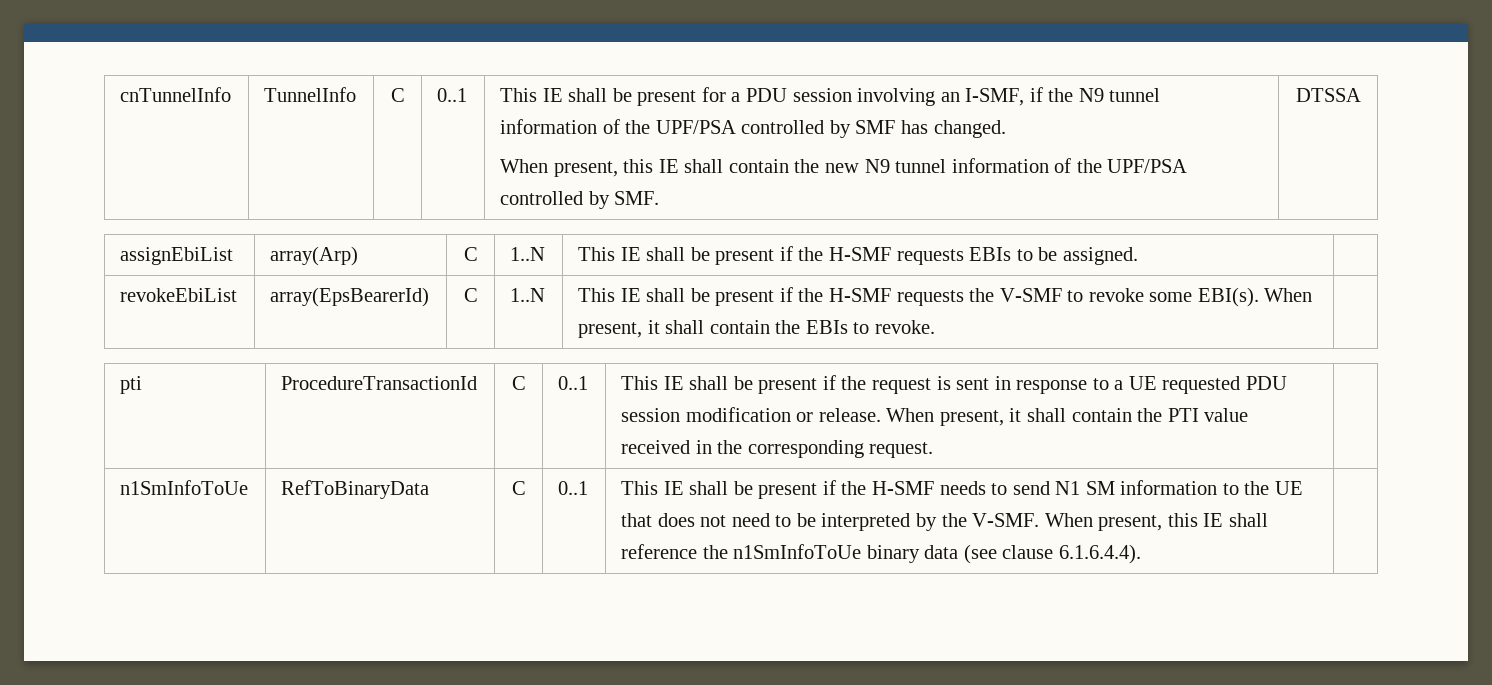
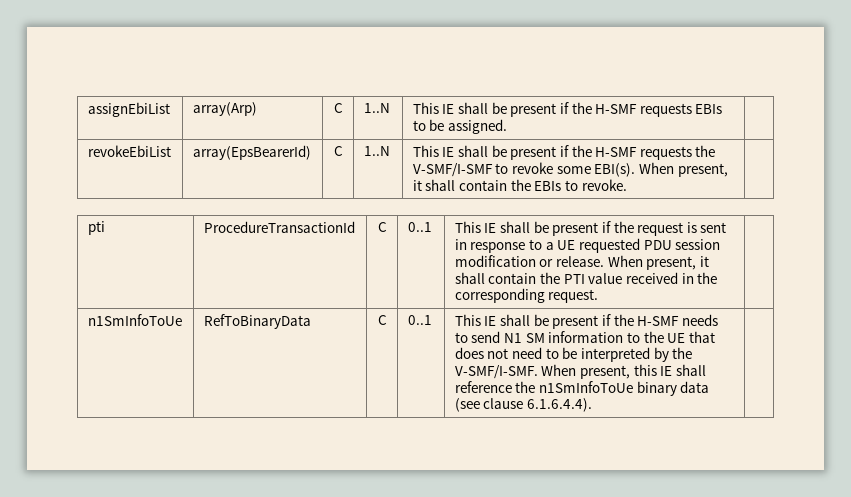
- cnTunnelInfo | TunnelInfo | C | 0..1 | This IE shall be present for a PDU session involving an I-SMF, if the N9 tunnel information of the UPF/PSA controlled by SMF has changed.
- When present, this IE shall contain the new N9 tunnel information of the UPF/PSA controlled by SMF. | DTSSA
- revokeEbiList | array(EpsBearerId) | C | 1..N | This IE shall be present if the H-SMF requests the V-SMF to revoke some EBI(s). When present, it shall contain the EBIs to revoke. |
+ revokeEbiList | array(EpsBearerId) | C | 1..N | This IE shall be present if the H-SMF requests the V-SMF/I-SMF to revoke some EBI(s). When present, it shall contain the EBIs to revoke. |
- This IE shall be present if the H-SMF needs to send N1 SM information to the UE that does not need to be interpreted by the V-SMF.
+ This IE shall be present if the H-SMF needs to send N1 SM information to the UE that does not need to be interpreted by the V-SMF/I-SMF.

